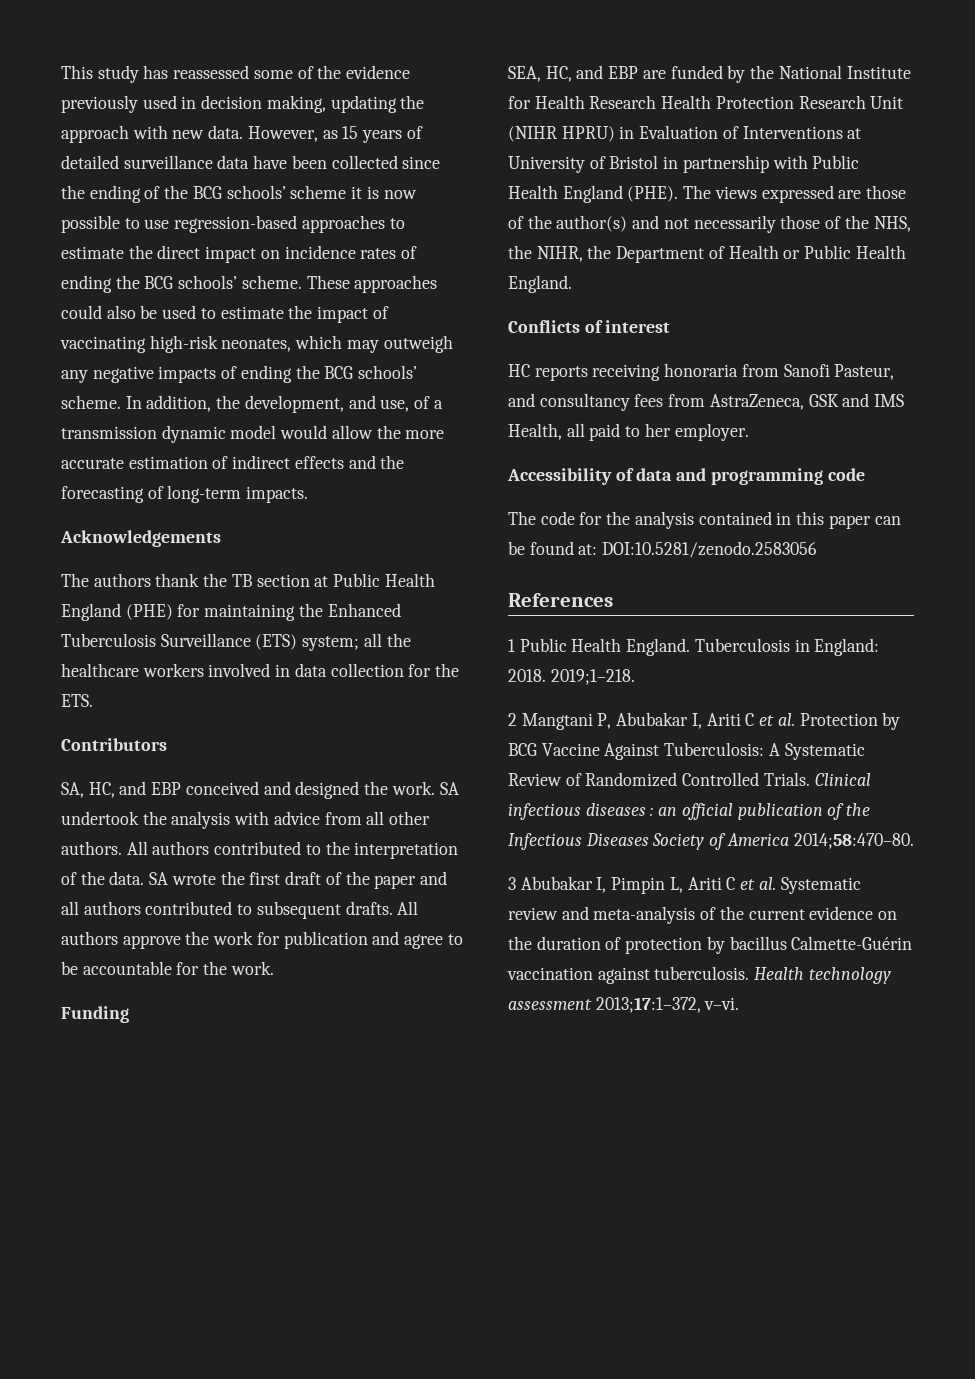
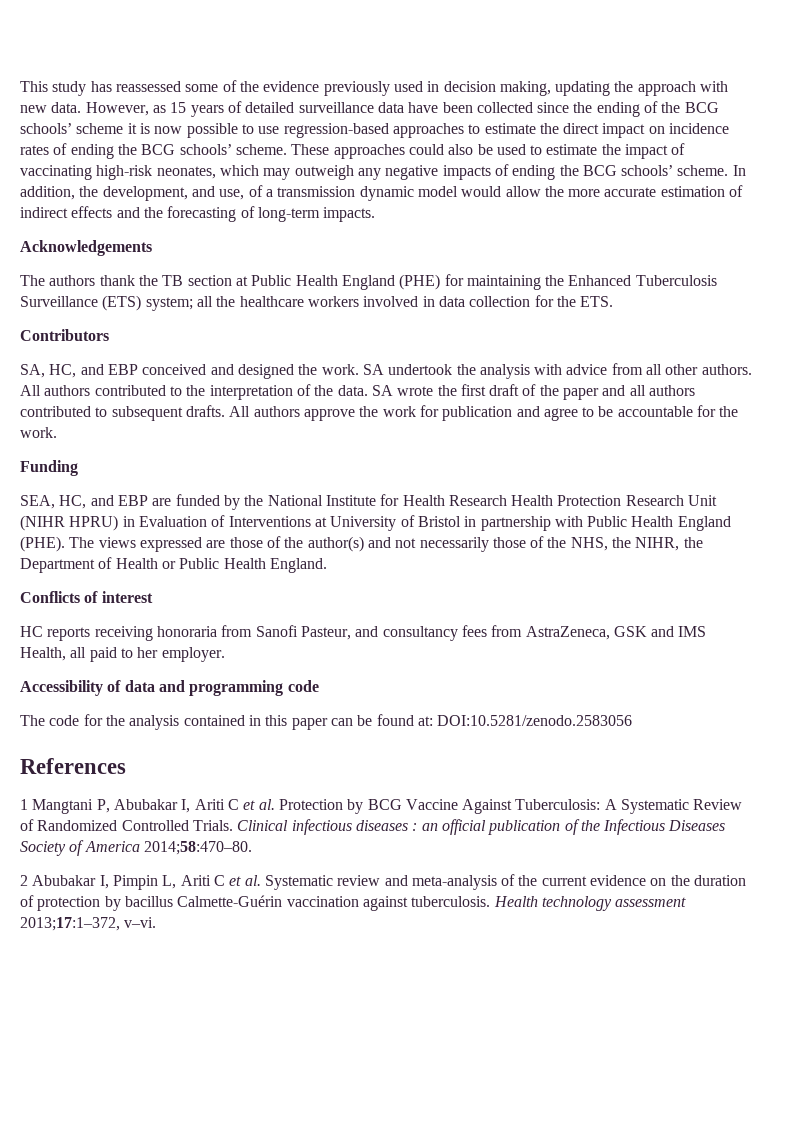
- 1 Public Health England. Tuberculosis in England: 2018. 2019;1–218.
- 2 Mangtani P, Abubakar I, Ariti C et al. Protection by BCG Vaccine Against Tuberculosis: A Systematic Review of Randomized Controlled Trials.
+ 1 Mangtani P, Abubakar I, Ariti C et al. Protection by BCG Vaccine Against Tuberculosis: A Systematic Review of Randomized Controlled Trials.
- 3 Abubakar I, Pimpin L, Ariti C et al. Systematic review and meta-analysis of the current evidence on the duration of protection by bacillus Calmette-Guérin vaccination against tuberculosis.
+ 2 Abubakar I, Pimpin L, Ariti C et al. Systematic review and meta-analysis of the current evidence on the duration of protection by bacillus Calmette-Guérin vaccination against tuberculosis.

